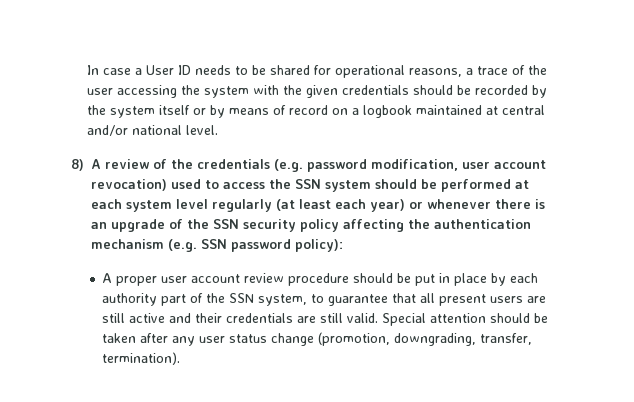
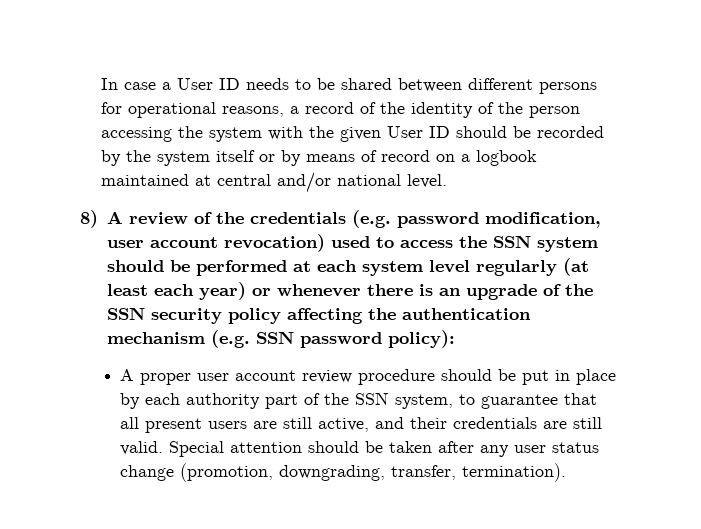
- In case a User ID needs to be shared for operational reasons, a trace of the user accessing the system with the given credentials should be recorded by the system itself or by means of record on a logbook maintained at central and/or national level.
+ In case a User ID needs to be shared between different persons for operational reasons, a record of the identity of the person accessing the system with the given User ID should be recorded by the system itself or by means of record on a logbook maintained at central and/or national level.
- A proper user account review procedure should be put in place by each authority part of the SSN system, to guarantee that all present users are still active and their credentials are still valid.
+ A proper user account review procedure should be put in place by each authority part of the SSN system, to guarantee that all present users are still active, and their credentials are still valid.

